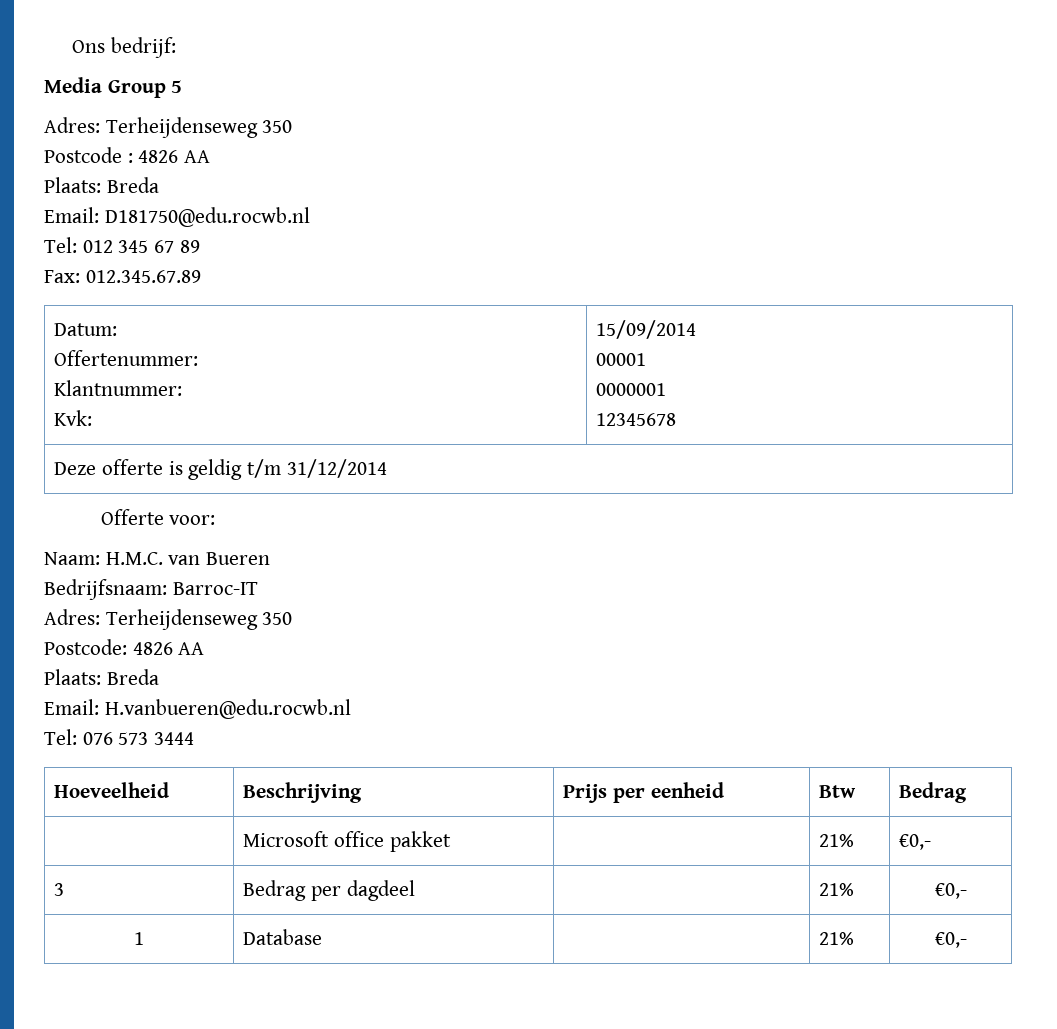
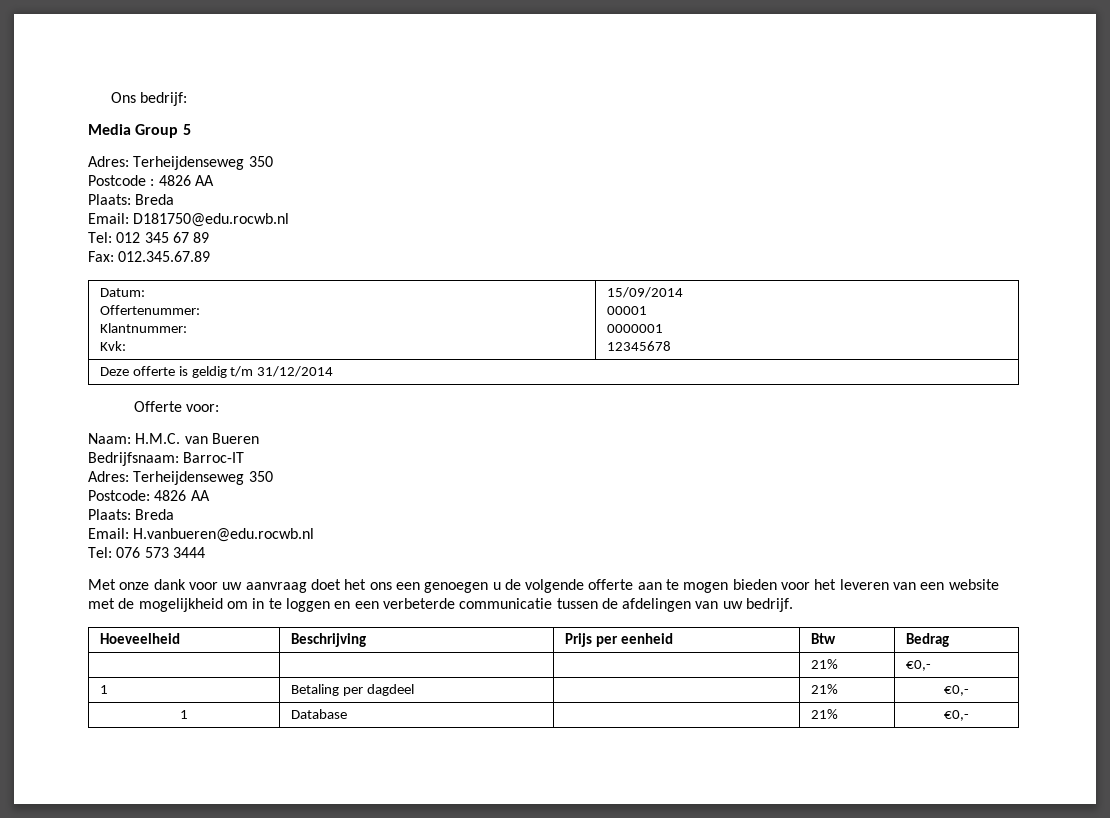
+ Met onze dank voor uw aanvraag doet het ons een genoegen u de volgende offerte aan te mogen bieden voor het leveren van een website met de mogelijkheid om in te loggen en een verbeterde communicatie tussen de afdelingen van uw bedrijf.
- | Microsoft office pakket | | 21% | €0,-
- 3 | Bedrag per dagdeel | | 21% | €0,-
+ | | | 21% | €0,-
+ 1 | Betaling per dagdeel | | 21% | €0,-

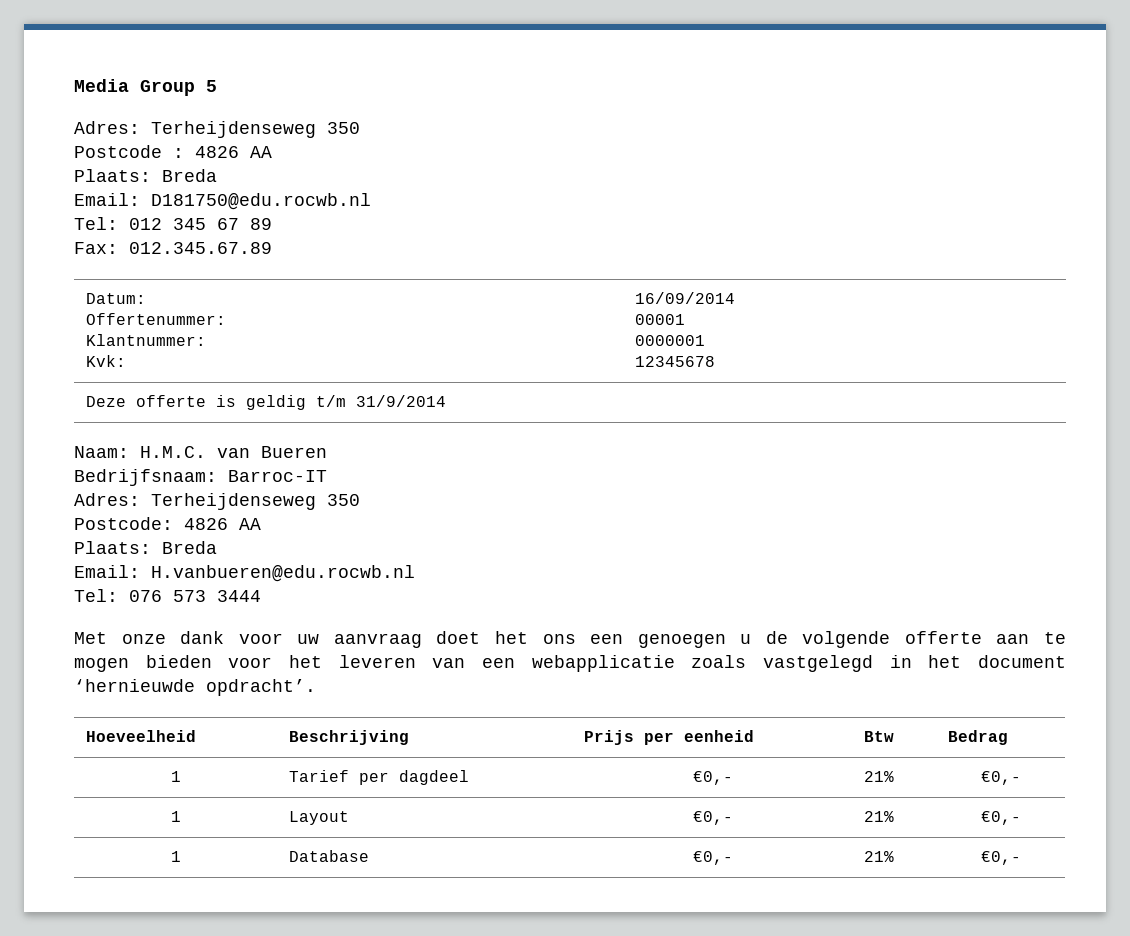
- Ons bedrijf:
  Datum:
  Offertenummer:
  Klantnummer:
- Kvk: | 15/09/2014
+ Kvk: | 16/09/2014
- Deze offerte is geldig t/m 31/12/2014
- Offerte voor:
+ Deze offerte is geldig t/m 31/9/2014
- Met onze dank voor uw aanvraag doet het ons een genoegen u de volgende offerte aan te mogen bieden voor het leveren van een website met de mogelijkheid om in te loggen en een verbeterde communicatie tussen de afdelingen van uw bedrijf.
+ Met onze dank voor uw aanvraag doet het ons een genoegen u de volgende offerte aan te mogen bieden voor het leveren van een webapplicatie zoals vastgelegd in het document ‘hernieuwde opdracht’.
- | | | 21% | €0,-
- 1 | Betaling per dagdeel | | 21% | €0,-
+ 1 | Tarief per dagdeel | €0,- | 21% | €0,-
+ 1 | Layout | €0,- | 21% | €0,-
- 1 | Database | | 21% | €0,-
+ 1 | Database | €0,- | 21% | €0,-

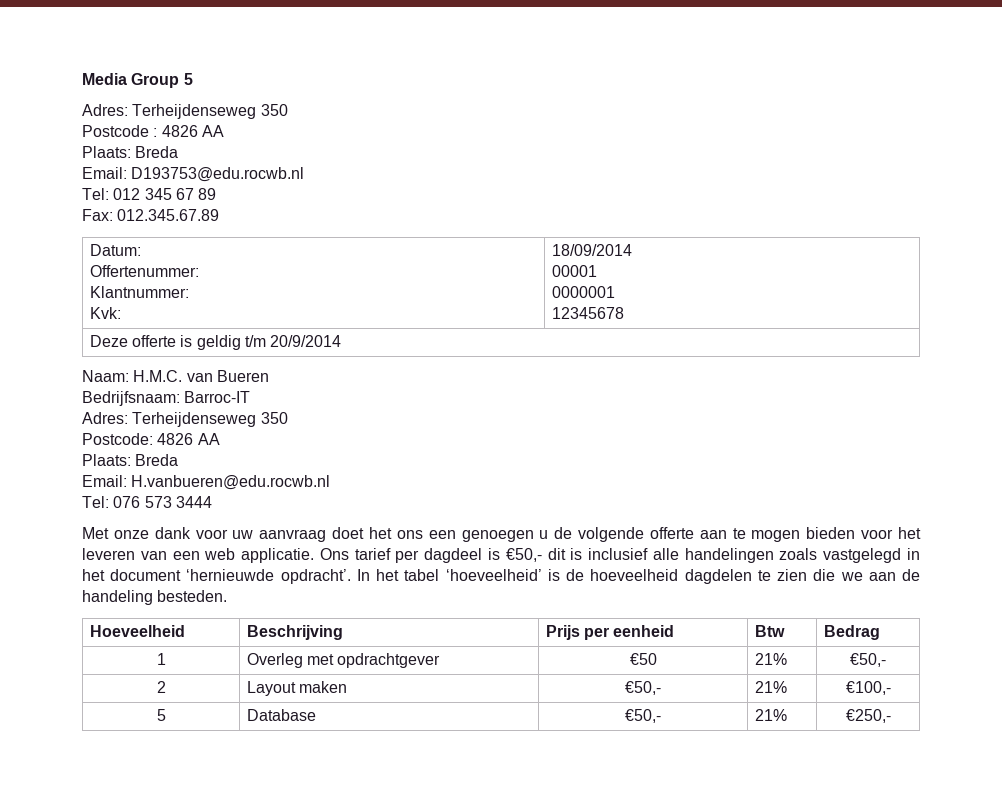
- Email: D181750@edu.rocwb.nl
+ Email: D193753@edu.rocwb.nl
  Datum:
  Offertenummer:
  Klantnummer:
- Kvk: | 16/09/2014
+ Kvk: | 18/09/2014
- Deze offerte is geldig t/m 31/9/2014
+ Deze offerte is geldig t/m 20/9/2014
- Met onze dank voor uw aanvraag doet het ons een genoegen u de volgende offerte aan te mogen bieden voor het leveren van een webapplicatie zoals vastgelegd in het document ‘hernieuwde opdracht’.
+ Met onze dank voor uw aanvraag doet het ons een genoegen u de volgende offerte aan te mogen bieden voor het leveren van een web applicatie. Ons tarief per dagdeel is €50,- dit is inclusief alle handelingen zoals vastgelegd in het document ‘hernieuwde opdracht’. In het tabel ‘hoeveelheid’ is de hoeveelheid dagdelen te zien die we aan de handeling besteden.
- 1 | Tarief per dagdeel | €0,- | 21% | €0,-
- 1 | Layout | €0,- | 21% | €0,-
- 1 | Database | €0,- | 21% | €0,-
+ 1 | Overleg met opdrachtgever | €50 | 21% | €50,-
+ 2 | Layout maken | €50,- | 21% | €100,-
+ 5 | Database | €50,- | 21% | €250,-

